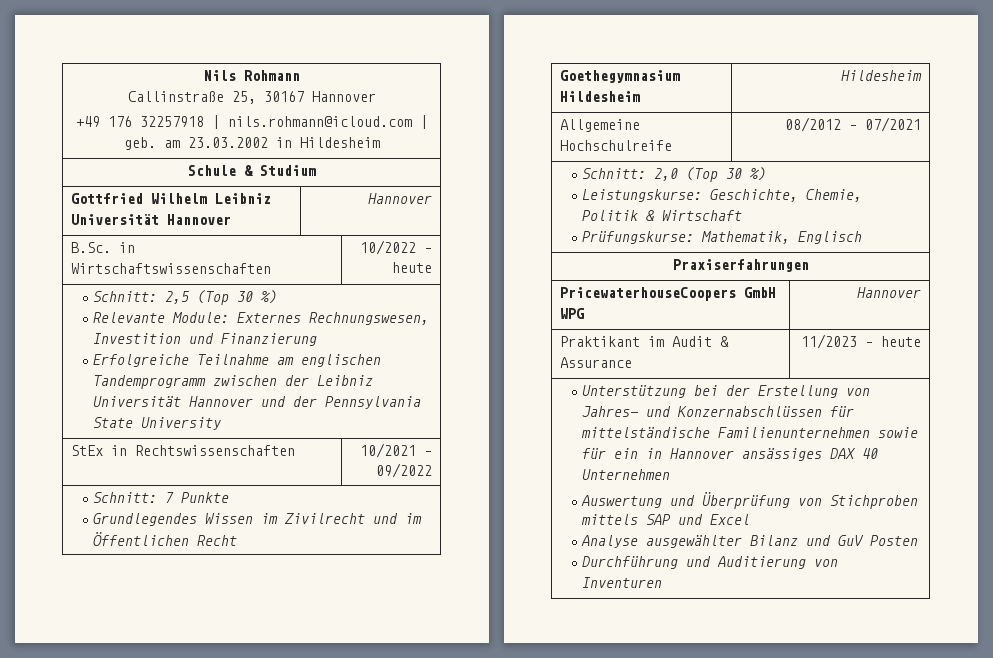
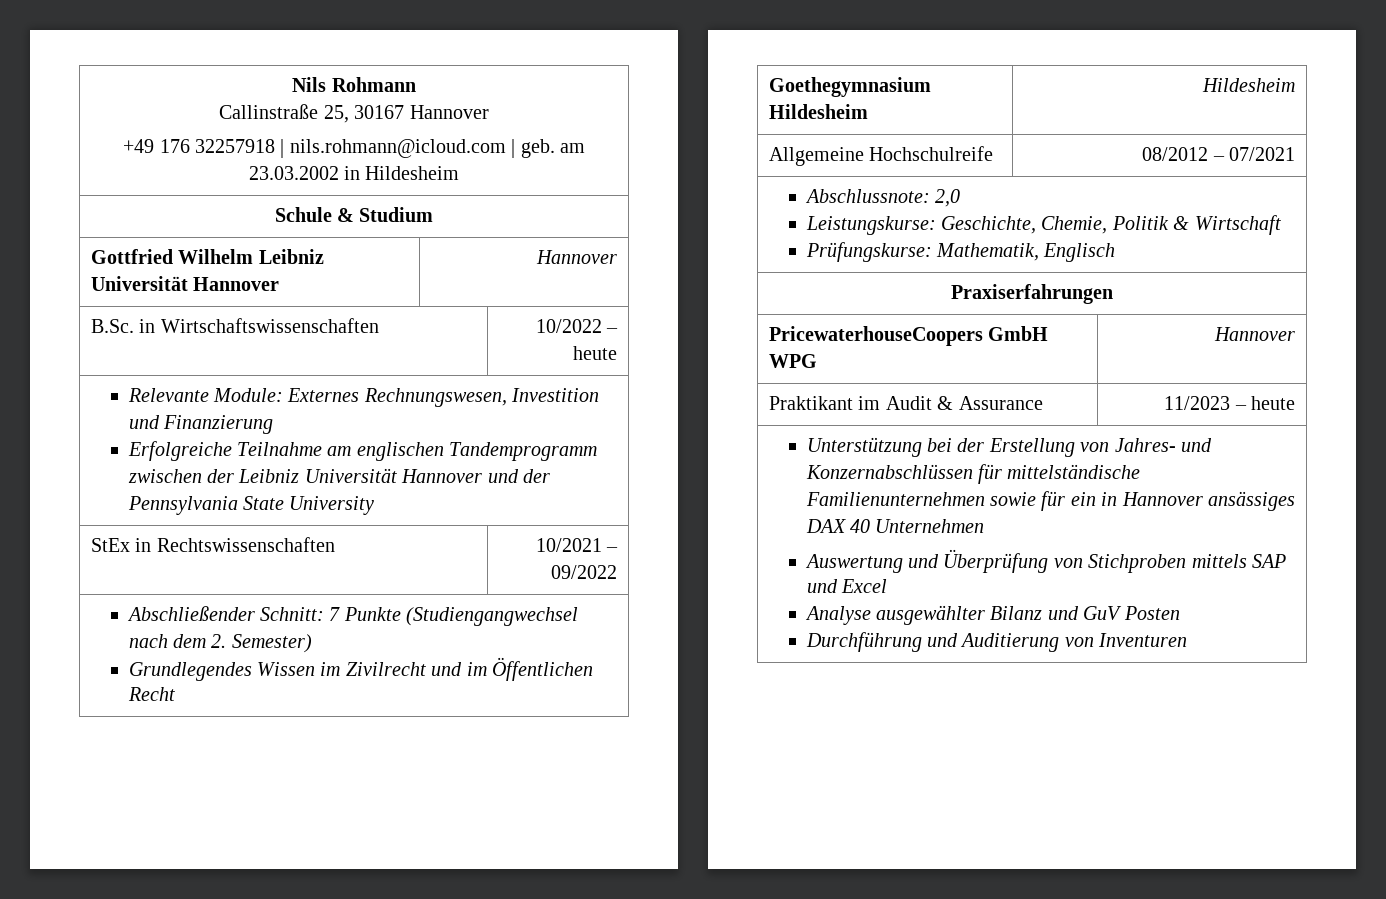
- Schnitt: 2,5 (Top 30 %)
- Schnitt: 7 Punkte
+ Abschließender Schnitt: 7 Punkte (Studiengangwechsel nach dem 2. Semester)
- Schnitt: 2,0 (Top 30 %)
+ Abschlussnote: 2,0

